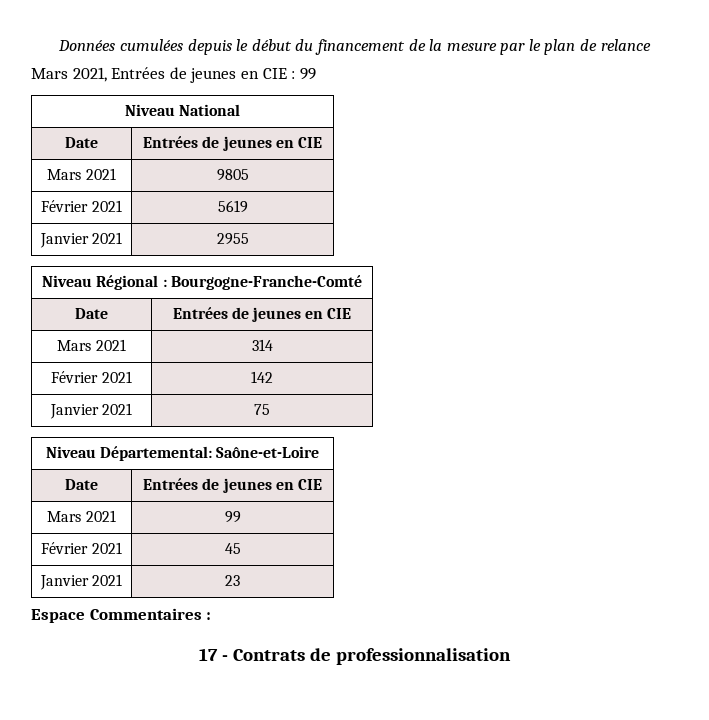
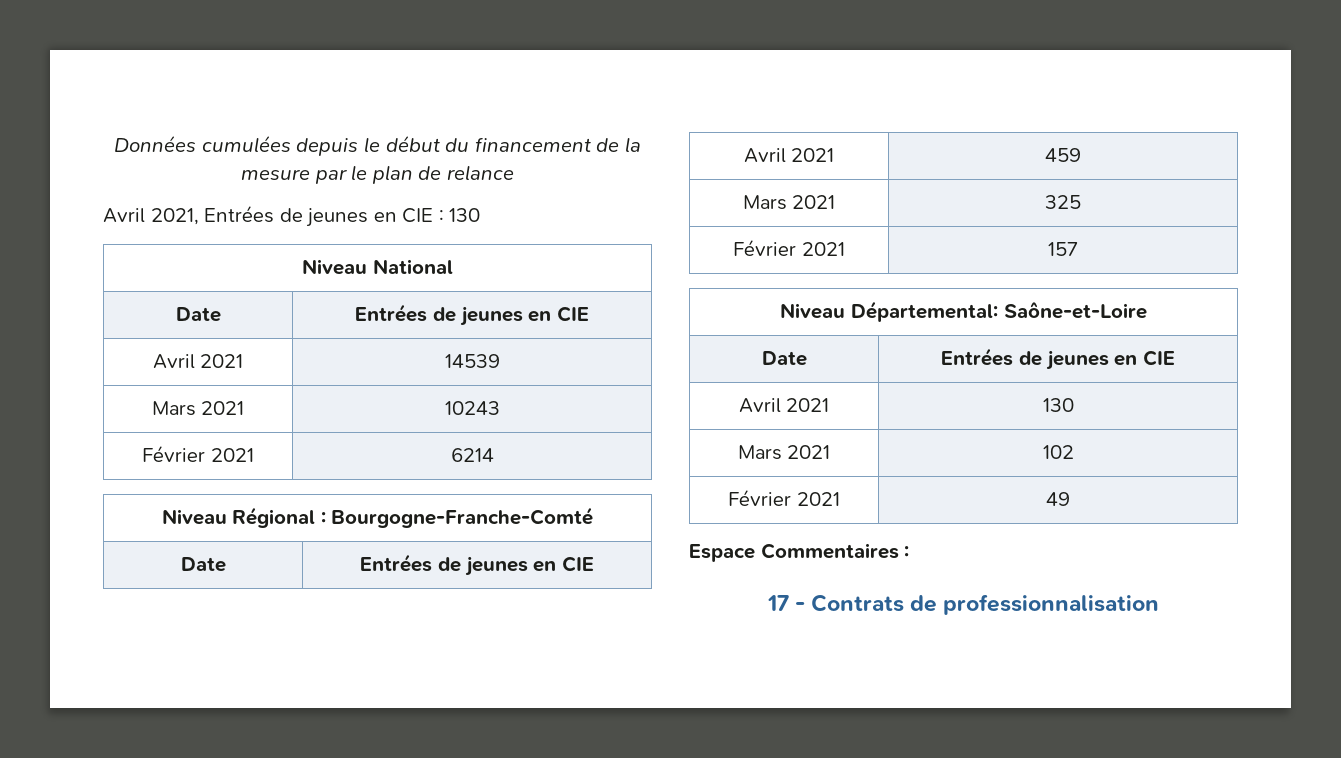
- Mars 2021, Entrées de jeunes en CIE : 99
+ Avril 2021, Entrées de jeunes en CIE : 130
- Mars 2021 | 9805
- Février 2021 | 5619
- Janvier 2021 | 2955
+ Avril 2021 | 14539
+ Mars 2021 | 10243
+ Février 2021 | 6214
- Mars 2021 | 314
- Février 2021 | 142
- Janvier 2021 | 75
+ Avril 2021 | 459
+ Mars 2021 | 325
+ Février 2021 | 157
- Mars 2021 | 99
- Février 2021 | 45
- Janvier 2021 | 23
+ Avril 2021 | 130
+ Mars 2021 | 102
+ Février 2021 | 49

